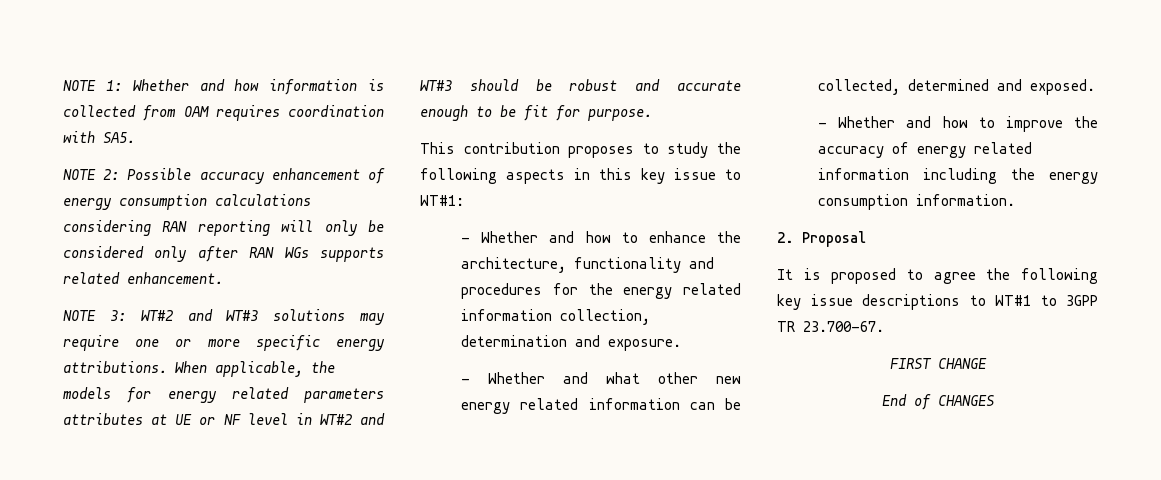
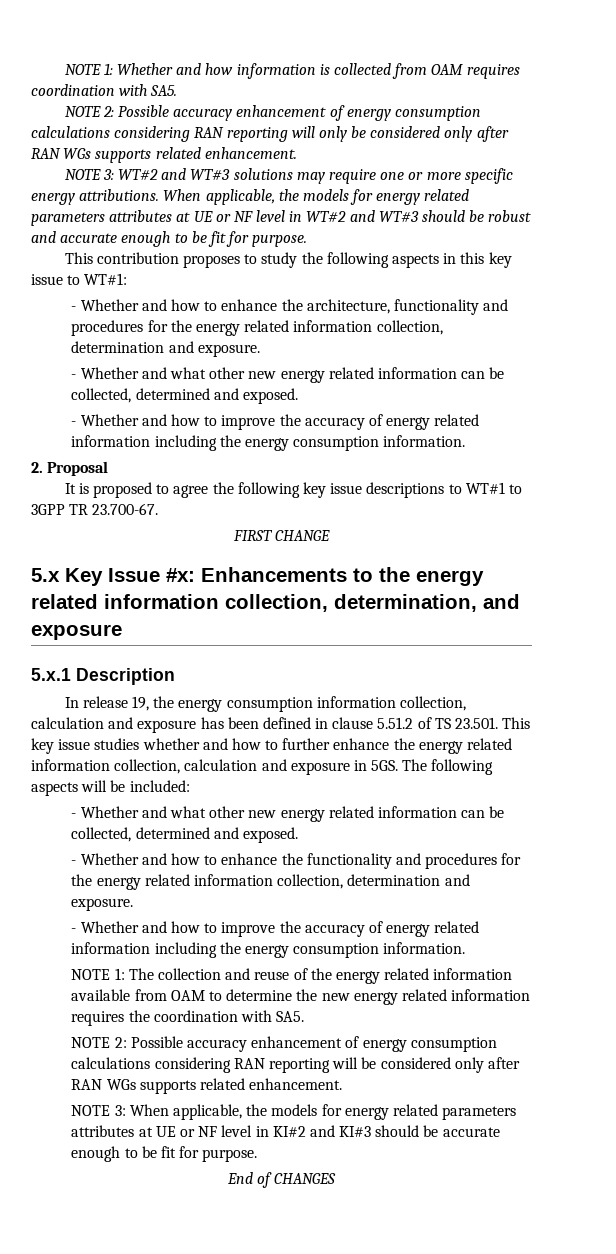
+ 5.x Key Issue #x: Enhancements to the energy related information collection, determination, and exposure
+ 5.x.1 Description
+ In release 19, the energy consumption information collection, calculation and exposure has been defined in clause 5.51.2 of TS 23.501. This key issue studies whether and how to further enhance the energy related information collection, calculation and exposure in 5GS. The following aspects will be included:
+ - Whether and what other new energy related information can be collected, determined and exposed.
+ - Whether and how to enhance the functionality and procedures for the energy related information collection, determination and exposure.
+ - Whether and how to improve the accuracy of energy related information including the energy consumption information.
+ NOTE 1: The collection and reuse of the energy related information available from OAM to determine the new energy related information requires the coordination with SA5.
+ NOTE 2: Possible accuracy enhancement of energy consumption calculations considering RAN reporting will be considered only after RAN WGs supports related enhancement.
+ NOTE 3: When applicable, the models for energy related parameters attributes at UE or NF level in KI#2 and KI#3 should be accurate enough to be fit for purpose.

